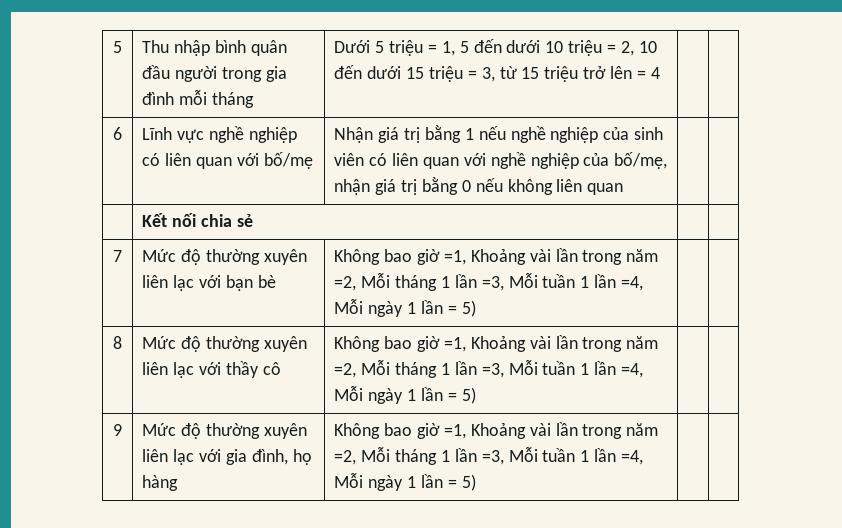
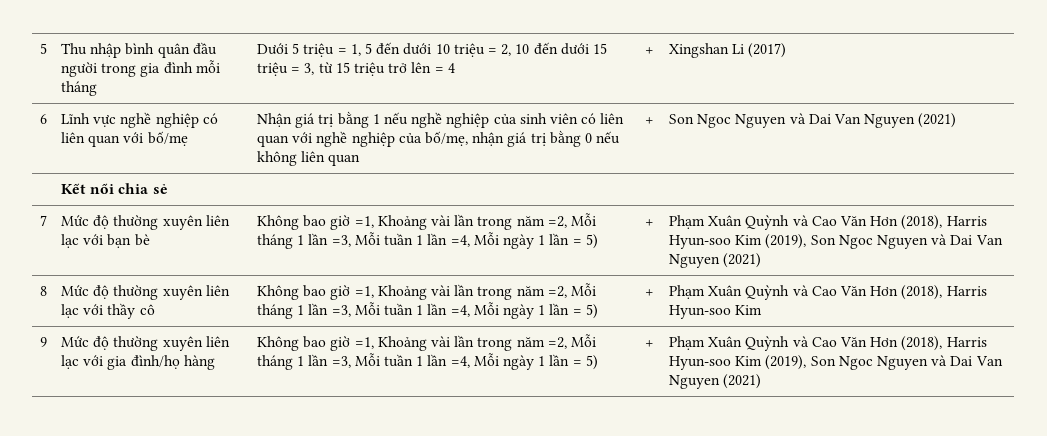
+ + | Xingshan Li (2017)
+ + | Son Ngoc Nguyen và Dai Van Nguyen (2021)
- Mức độ thường xuyên liên lạc với bạn bè | Không bao giờ =1, Khoảng vài lần trong năm =2, Mỗi tháng 1 lần =3, Mỗi tuần 1 lần =4, Mỗi ngày 1 lần = 5)
+ Mức độ thường xuyên liên lạc với bạn bè | Không bao giờ =1, Khoảng vài lần trong năm =2, Mỗi tháng 1 lần =3, Mỗi tuần 1 lần =4, Mỗi ngày 1 lần = 5) | + | Phạm Xuân Quỳnh và Cao Văn Hơn (2018), Harris Hyun-soo Kim (2019), Son Ngoc Nguyen và Dai Van Nguyen (2021)
- Mức độ thường xuyên liên lạc với thầy cô | Không bao giờ =1, Khoảng vài lần trong năm =2, Mỗi tháng 1 lần =3, Mỗi tuần 1 lần =4, Mỗi ngày 1 lần = 5)
+ Mức độ thường xuyên liên lạc với thầy cô | Không bao giờ =1, Khoảng vài lần trong năm =2, Mỗi tháng 1 lần =3, Mỗi tuần 1 lần =4, Mỗi ngày 1 lần = 5) | + | Phạm Xuân Quỳnh và Cao Văn Hơn (2018), Harris Hyun-soo Kim
- Mức độ thường xuyên liên lạc với gia đình, họ hàng | Không bao giờ =1, Khoảng vài lần trong năm =2, Mỗi tháng 1 lần =3, Mỗi tuần 1 lần =4, Mỗi ngày 1 lần = 5)
+ Mức độ thường xuyên liên lạc với gia đình/họ hàng | Không bao giờ =1, Khoảng vài lần trong năm =2, Mỗi tháng 1 lần =3, Mỗi tuần 1 lần =4, Mỗi ngày 1 lần = 5) | + | Phạm Xuân Quỳnh và Cao Văn Hơn (2018), Harris Hyun-soo Kim (2019), Son Ngoc Nguyen và Dai Van Nguyen (2021)

